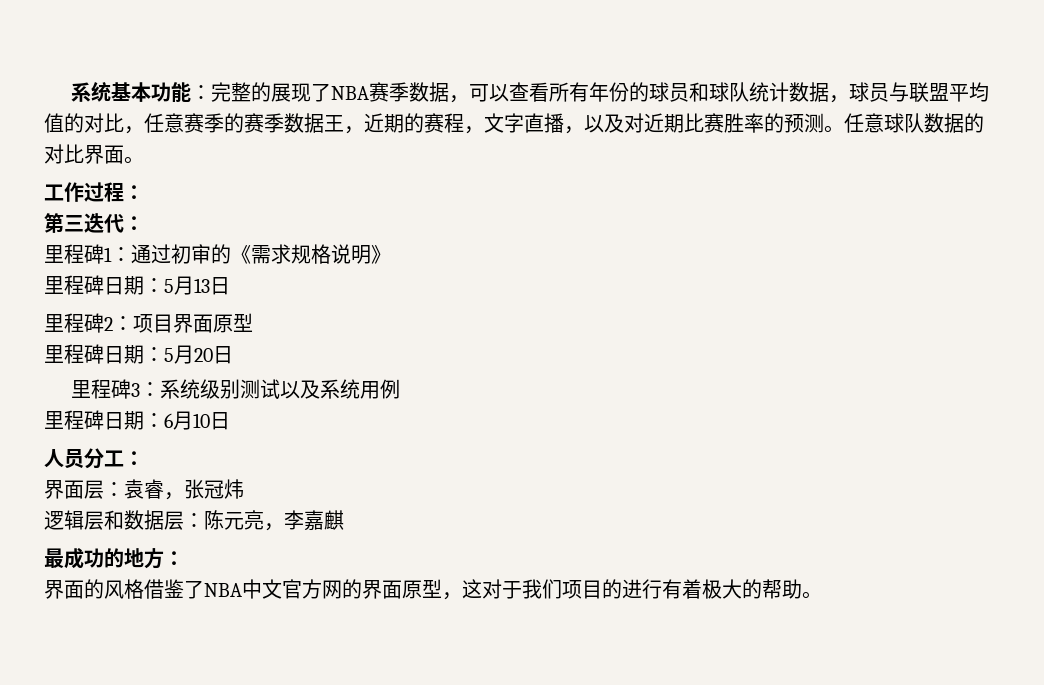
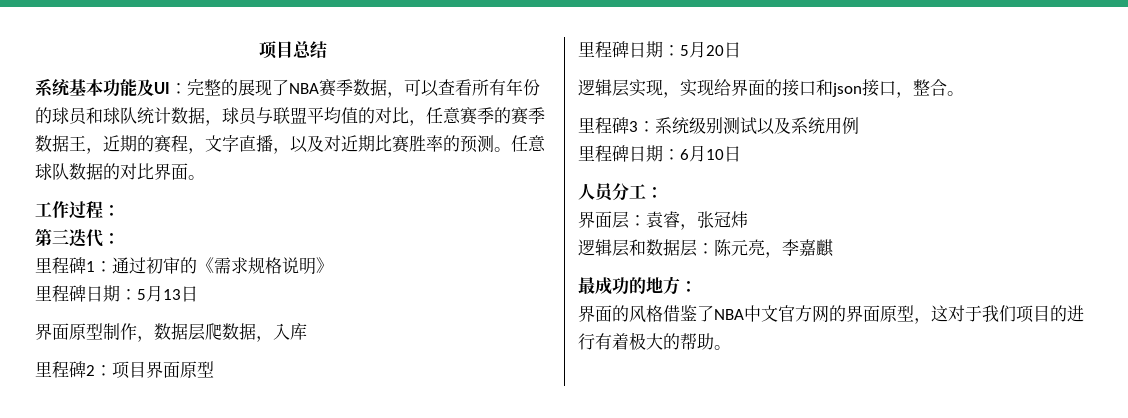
+ 项目总结
- 系统基本功能：完整的展现了NBA赛季数据，可以查看所有年份的球员和球队统计数据，球员与联盟平均值的对比，任意赛季的赛季数据王，近期的赛程，文字直播，以及对近期比赛胜率的预测。
+ 系统基本功能及UI：完整的展现了NBA赛季数据，可以查看所有年份的球员和球队统计数据，球员与联盟平均值的对比，任意赛季的赛季数据王，近期的赛程，文字直播，以及对近期比赛胜率的预测。
+ 界面原型制作，数据层爬数据，入库
+ 逻辑层实现，实现给界面的接口和json接口，整合。

